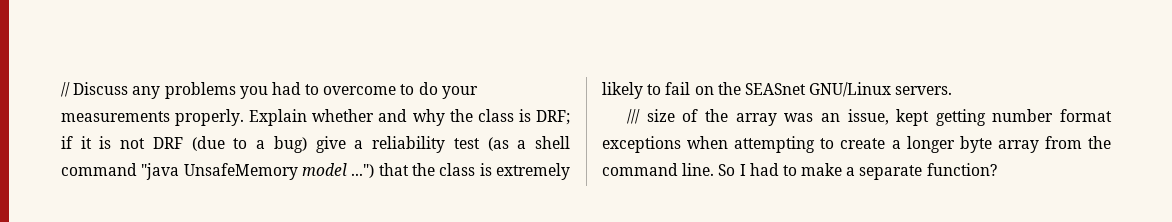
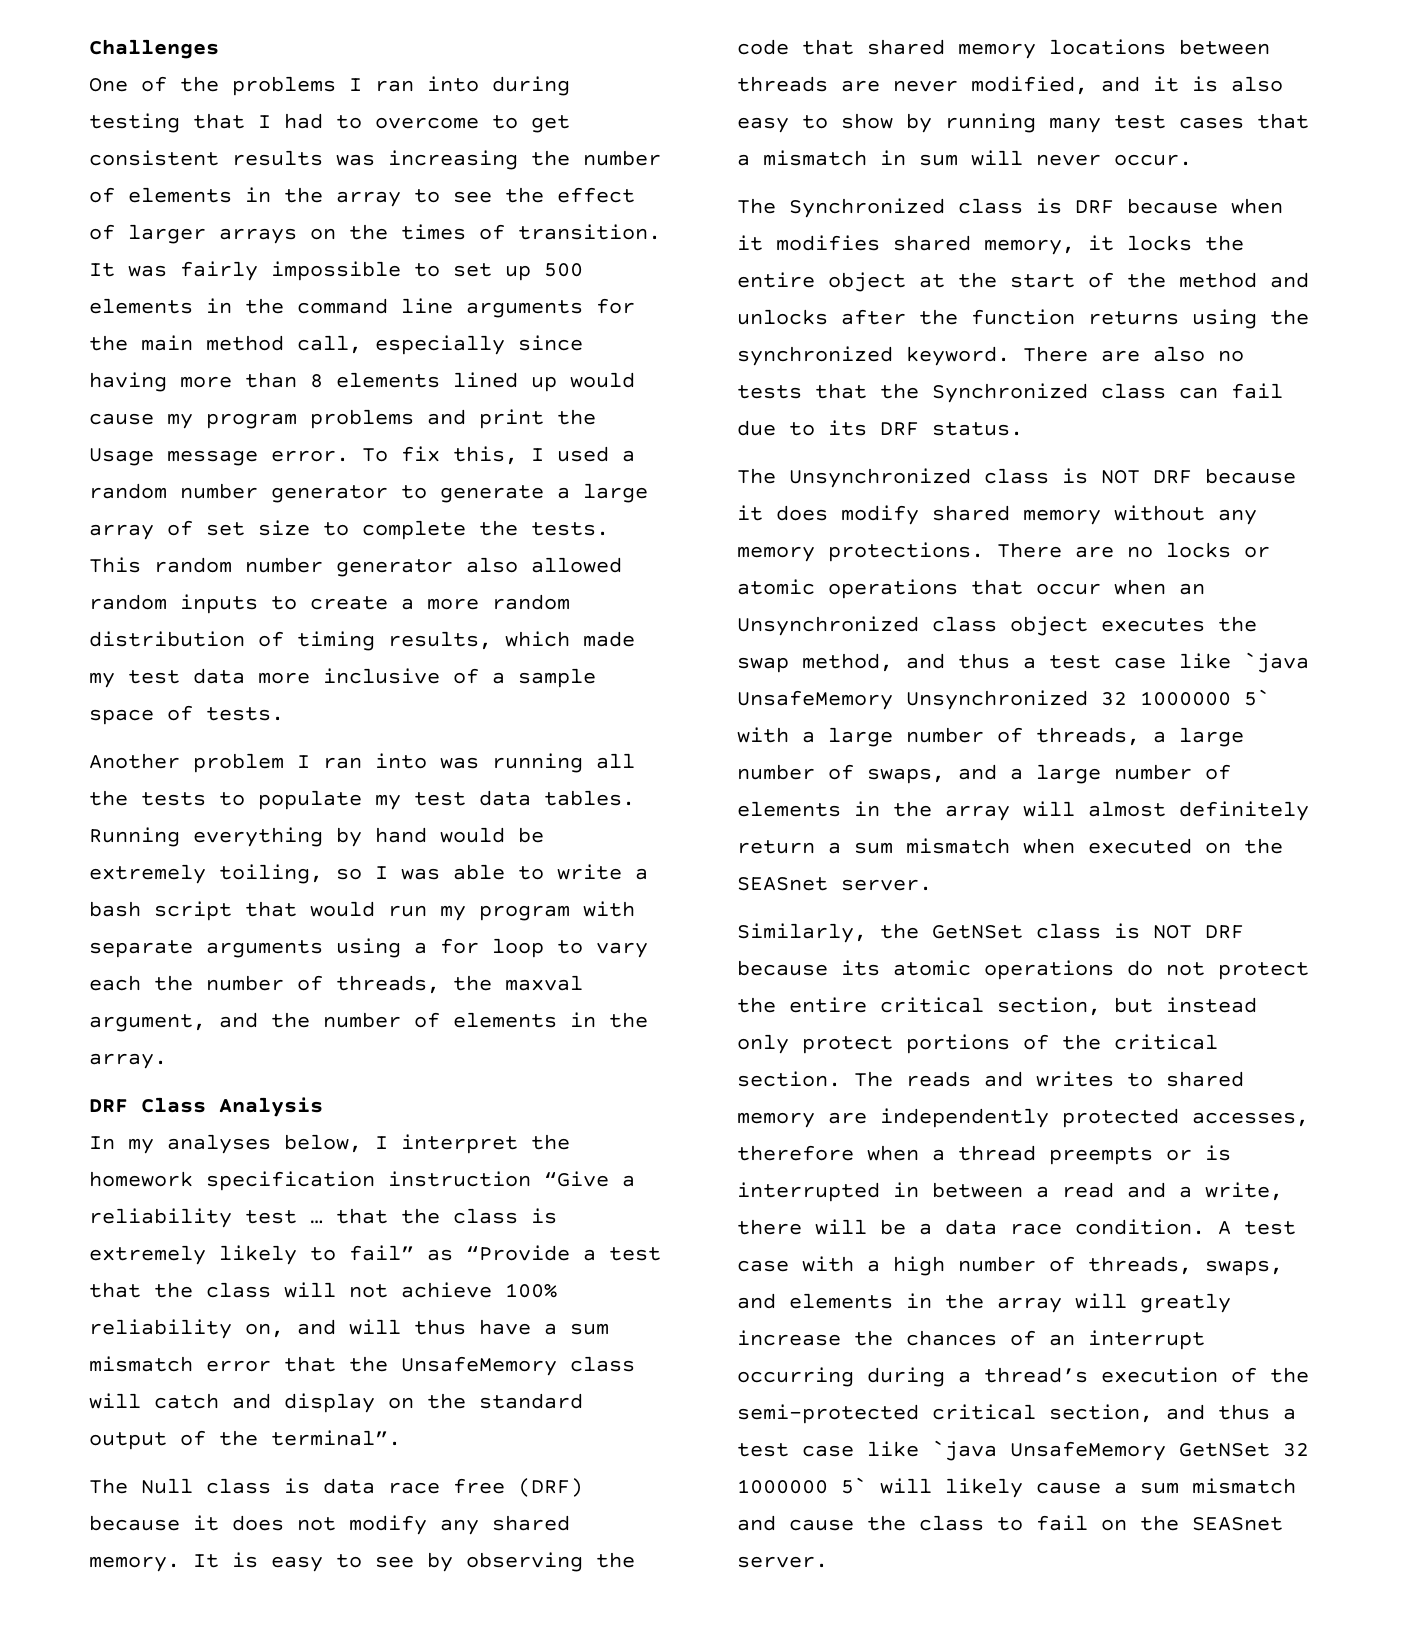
- // Discuss any problems you had to overcome to do your measurements properly. Explain whether and why the class is DRF; if it is not DRF (due to a bug) give a reliability test (as a shell command "java UnsafeMemory model ...") that the class is extremely likely to fail on the SEASnet GNU/Linux servers.
- /// size of the array was an issue, kept getting number format exceptions when attempting to create a longer byte array from the command line. So I had to make a separate function?
+ Challenges
+ One of the problems I ran into during testing that I had to overcome to get consistent results was increasing the number of elements in the array to see the effect of larger arrays on the times of transition. It was fairly impossible to set up 500 elements in the command line arguments for the main method call, especially since having more than 8 elements lined up would cause my program problems and print the Usage message error. To fix this, I used a random number generator to generate a large array of set size to complete the tests. This random number generator also allowed random inputs to create a more random distribution of timing results, which made my test data more inclusive of a sample space of tests.
+ Another problem I ran into was running all the tests to populate my test data tables. Running everything by hand would be extremely toiling, so I was able to write a bash script that would run my program with separate arguments using a for loop to vary each the number of threads, the maxval argument, and the number of elements in the array.
+ DRF Class Analysis
+ In my analyses below, I interpret the homework specification instruction “Give a reliability test … that the class is extremely likely to fail” as “Provide a test that the class will not achieve 100% reliability on, and will thus have a sum mismatch error that the UnsafeMemory class will catch and display on the standard output of the terminal”.
+ The Null class is data race free (DRF) because it does not modify any shared memory. It is easy to see by observing the code that shared memory locations between threads are never modified, and it is also easy to show by running many test cases that a mismatch in sum will never occur.
+ The Synchronized class is DRF because when it modifies shared memory, it locks the entire object at the start of the method and unlocks after the function returns using the synchronized keyword. There are also no tests that the Synchronized class can fail due to its DRF status.
+ The Unsynchronized class is NOT DRF because it does modify shared memory without any memory protections. There are no locks or atomic operations that occur when an Unsynchronized class object executes the swap method, and thus a test case like `java UnsafeMemory Unsynchronized 32 1000000 5` with a large number of threads, a large number of swaps, and a large number of elements in the array will almost definitely return a sum mismatch when executed on the SEASnet server.
+ Similarly, the GetNSet class is NOT DRF because its atomic operations do not protect the entire critical section, but instead only protect portions of the critical section. The reads and writes to shared memory are independently protected accesses, therefore when a thread preempts or is interrupted in between a read and a write, there will be a data race condition. A test case with a high number of threads, swaps, and elements in the array will greatly increase the chances of an interrupt occurring during a thread’s execution of the semi-protected critical section, and thus a test case like `java UnsafeMemory GetNSet 32 1000000 5` will likely cause a sum mismatch and cause the class to fail on the SEASnet server.

